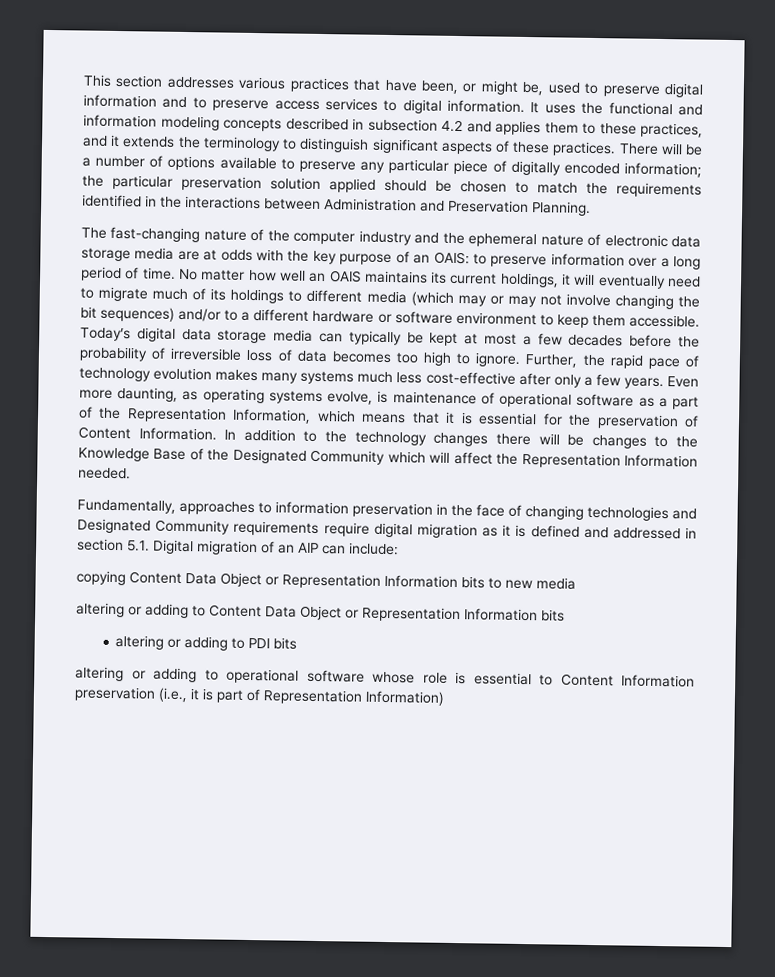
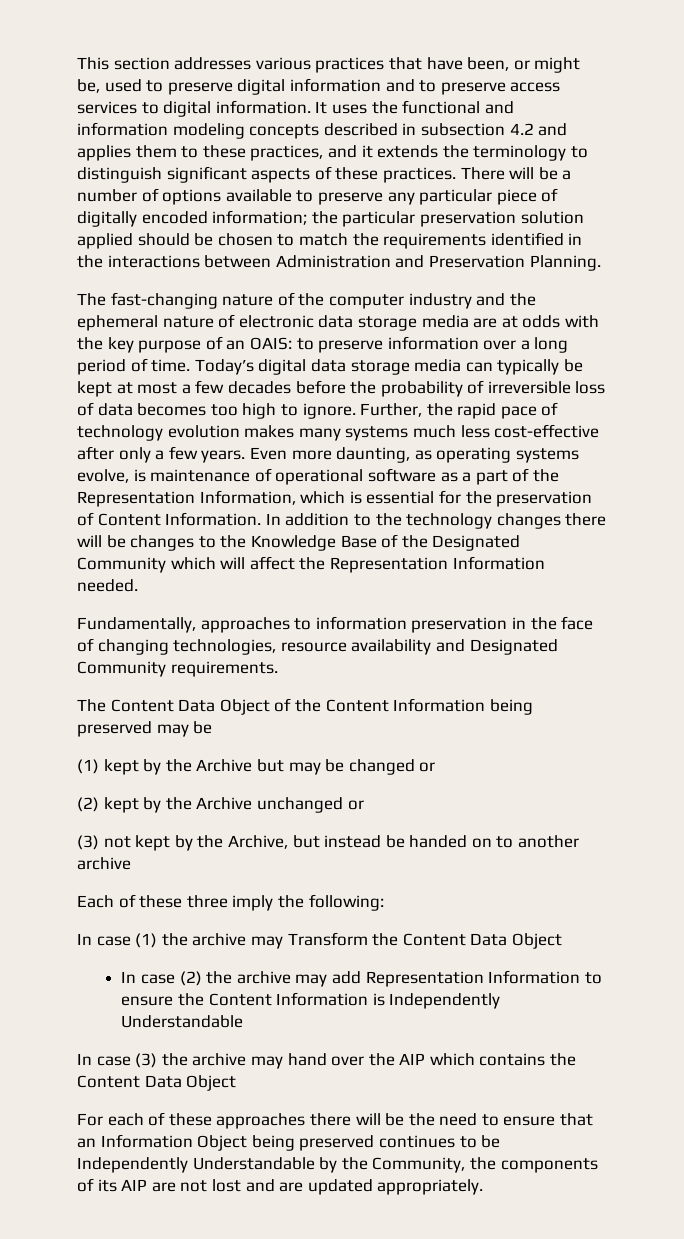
- No matter how well an OAIS maintains its current holdings, it will eventually need to migrate much of its holdings to different media (which may or may not involve changing the bit sequences) and/or to a different hardware or software environment to keep them accessible.
- Even more daunting, as operating systems evolve, is maintenance of operational software as a part of the Representation Information, which means that it is essential for the preservation of Content Information.
+ Even more daunting, as operating systems evolve, is maintenance of operational software as a part of the Representation Information, which is essential for the preservation of Content Information.
- Fundamentally, approaches to information preservation in the face of changing technologies and Designated Community requirements require digital migration as it is defined and addressed in section 5.1. Digital migration of an AIP can include:
- copying Content Data Object or Representation Information bits to new media
- altering or adding to Content Data Object or Representation Information bits
- altering or adding to PDI bits
- altering or adding to operational software whose role is essential to Content Information preservation (i.e., it is part of Representation Information)
+ Fundamentally, approaches to information preservation in the face of changing technologies, resource availability and Designated Community requirements.
+ The Content Data Object of the Content Information being preserved may be
+ (1) kept by the Archive but may be changed or
+ (2) kept by the Archive unchanged or
+ (3) not kept by the Archive, but instead be handed on to another archive
+ Each of these three imply the following:
+ In case (1) the archive may Transform the Content Data Object
+ In case (2) the archive may add Representation Information to ensure the Content Information is Independently Understandable
+ In case (3) the archive may hand over the AIP which contains the Content Data Object
+ For each of these approaches there will be the need to ensure that an Information Object being preserved continues to be Independently Understandable by the Community, the components of its AIP are not lost and are updated appropriately.

